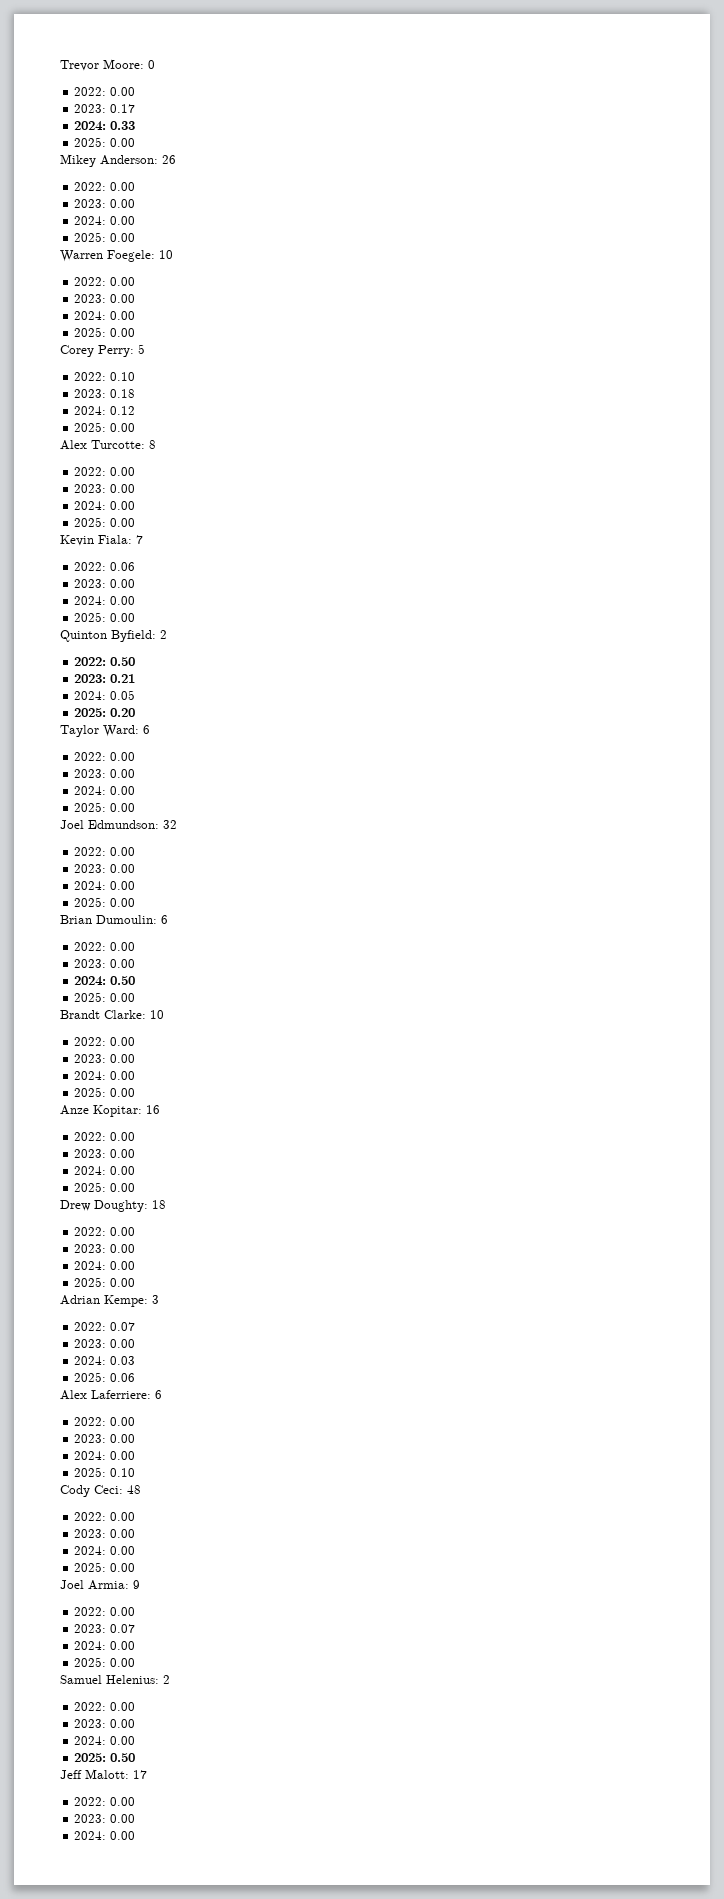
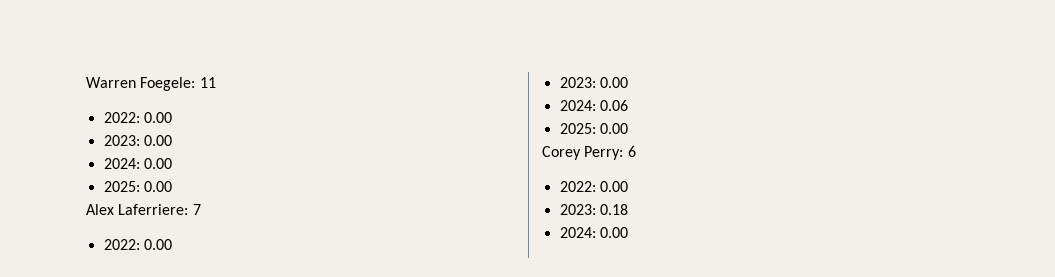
- Trevor Moore: 0
- 2022: 0.00
- 2023: 0.17
- 2024: 0.33
- 2025: 0.00
- Mikey Anderson: 26
+ Warren Foegele: 11
  2022: 0.00
  2023: 0.00
  2024: 0.00
  2025: 0.00
- Warren Foegele: 10
+ Alex Laferriere: 7
  2022: 0.00
  2023: 0.00
- 2024: 0.00
+ 2024: 0.06
- Corey Perry: 5
- 2022: 0.10
+ Corey Perry: 6
+ 2022: 0.00
  2023: 0.18
- 2024: 0.12
- 2025: 0.00
- Alex Turcotte: 8
- 2022: 0.00
- 2023: 0.00
- 2024: 0.00
- 2025: 0.00
- Kevin Fiala: 7
- 2022: 0.06
- 2023: 0.00
- 2024: 0.00
- 2025: 0.00
- Quinton Byfield: 2
- 2022: 0.50
- 2023: 0.21
- 2024: 0.05
- 2025: 0.20
- Taylor Ward: 6
- 2022: 0.00
- 2023: 0.00
- 2024: 0.00
- 2025: 0.00
- Joel Edmundson: 32
- 2022: 0.00
- 2023: 0.00
- 2024: 0.00
- 2025: 0.00
- Brian Dumoulin: 6
- 2022: 0.00
- 2023: 0.00
- 2024: 0.50
- 2025: 0.00
- Brandt Clarke: 10
- 2022: 0.00
- 2023: 0.00
- 2024: 0.00
- 2025: 0.00
- Anze Kopitar: 16
- 2022: 0.00
- 2023: 0.00
- 2024: 0.00
- 2025: 0.00
- Drew Doughty: 18
- 2022: 0.00
- 2023: 0.00
- 2024: 0.00
- 2025: 0.00
- Adrian Kempe: 3
- 2022: 0.07
- 2023: 0.00
- 2024: 0.03
- 2025: 0.06
- Alex Laferriere: 6
- 2022: 0.00
- 2023: 0.00
- 2024: 0.00
- 2025: 0.10
- Cody Ceci: 48
- 2022: 0.00
- 2023: 0.00
- 2024: 0.00
- 2025: 0.00
- Joel Armia: 9
- 2022: 0.00
- 2023: 0.07
- 2024: 0.00
- 2025: 0.00
- Samuel Helenius: 2
- 2022: 0.00
- 2023: 0.00
- 2024: 0.00
- 2025: 0.50
- Jeff Malott: 17
- 2022: 0.00
- 2023: 0.00

